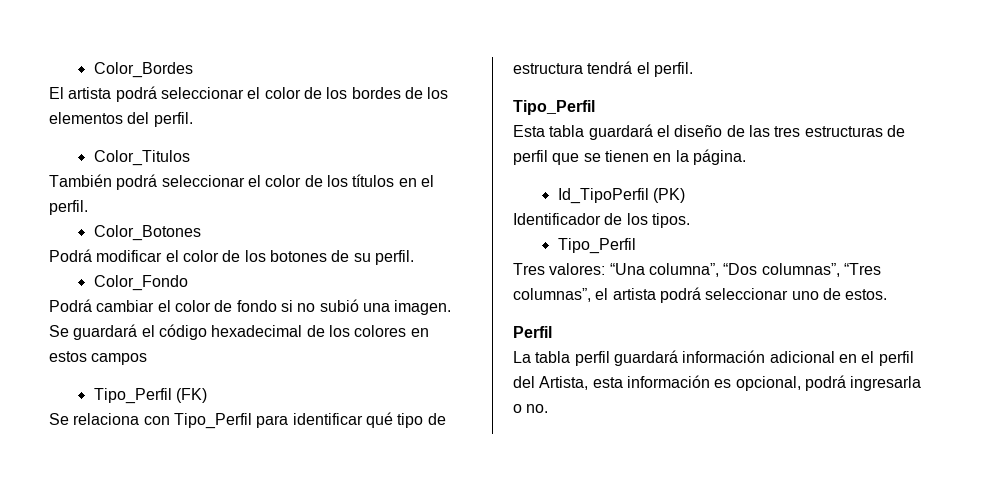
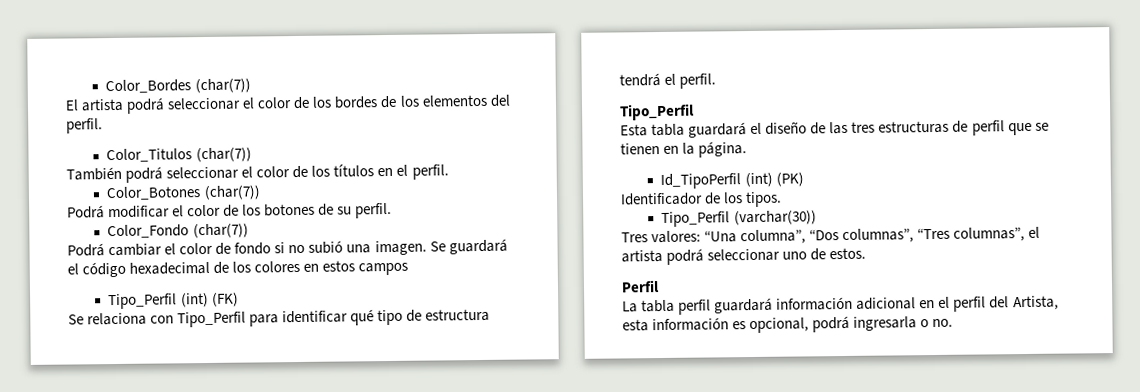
- Color_Bordes
+ Color_Bordes (char(7))
- Color_Titulos
+ Color_Titulos (char(7))
- Color_Botones
+ Color_Botones (char(7))
- Color_Fondo
+ Color_Fondo (char(7))
- Tipo_Perfil (FK)
+ Tipo_Perfil (int) (FK)
- Id_TipoPerfil (PK)
+ Id_TipoPerfil (int) (PK)
  Identificador de los tipos.
- Tipo_Perfil
+ Tipo_Perfil (varchar(30))

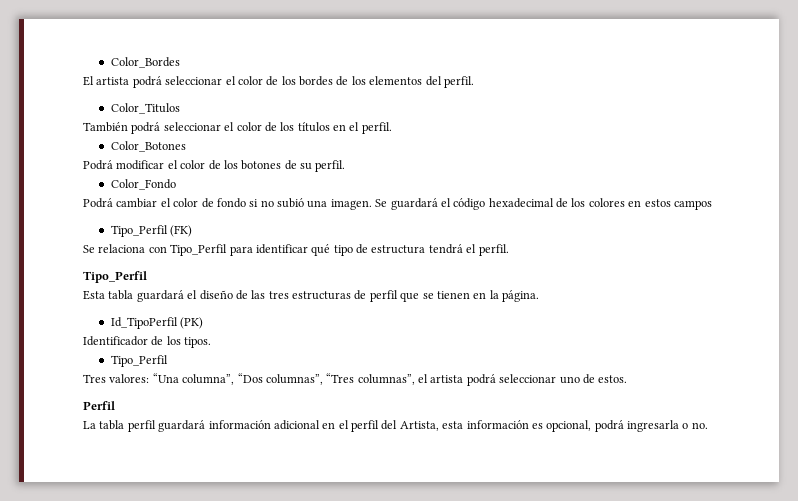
- Color_Bordes (char(7))
+ Color_Bordes
- Color_Titulos (char(7))
+ Color_Titulos
- Color_Botones (char(7))
+ Color_Botones
- Color_Fondo (char(7))
+ Color_Fondo
- Tipo_Perfil (int) (FK)
+ Tipo_Perfil (FK)
- Id_TipoPerfil (int) (PK)
+ Id_TipoPerfil (PK)
  Identificador de los tipos.
- Tipo_Perfil (varchar(30))
+ Tipo_Perfil

